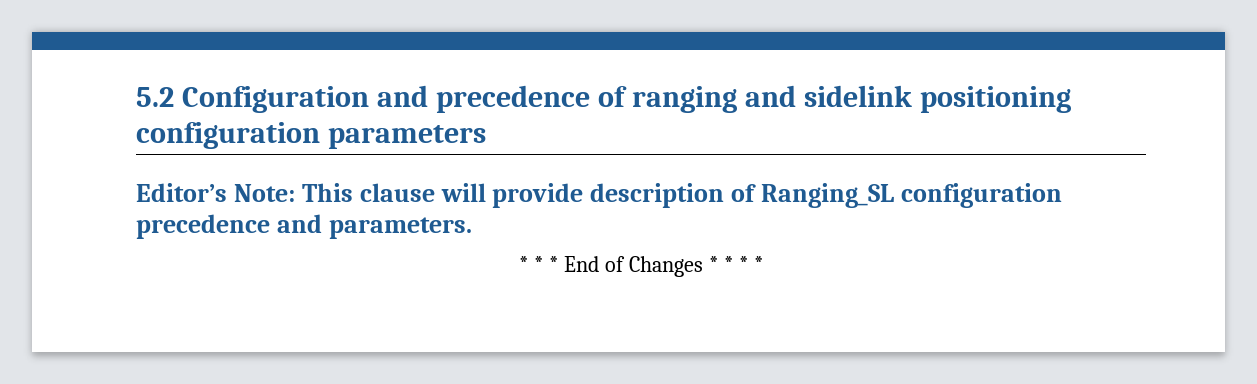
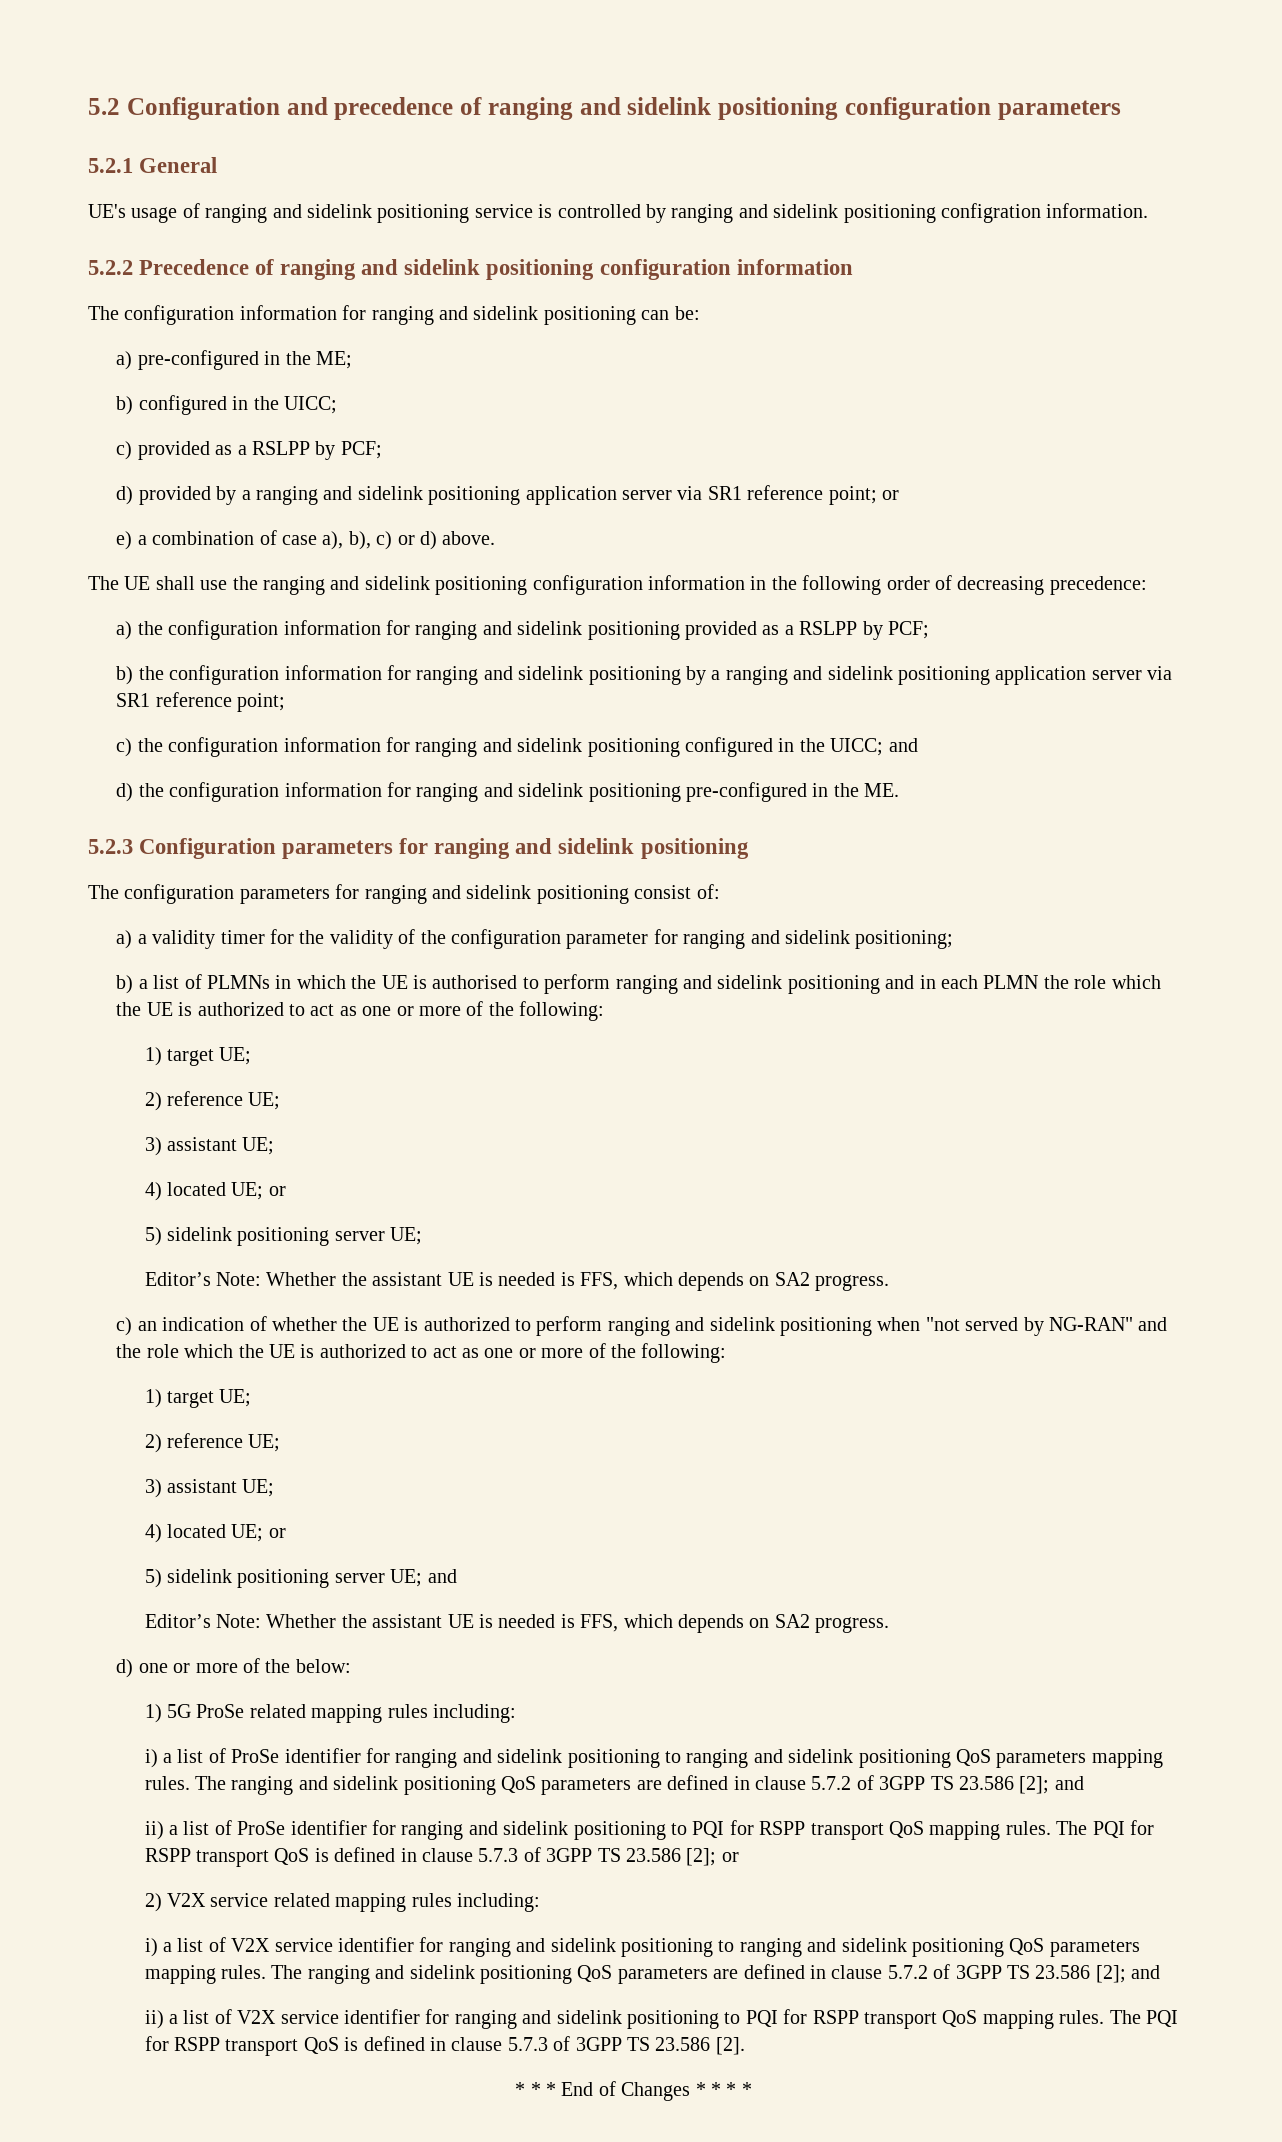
- Editor’s Note: This clause will provide description of Ranging_SL configuration precedence and parameters.
+ 5.2.1 General
+ UE's usage of ranging and sidelink positioning service is controlled by ranging and sidelink positioning configration information.
+ 5.2.2 Precedence of ranging and sidelink positioning configuration information
+ The configuration information for ranging and sidelink positioning can be:
+ a) pre-configured in the ME;
+ b) configured in the UICC;
+ c) provided as a RSLPP by PCF;
+ d) provided by a ranging and sidelink positioning application server via SR1 reference point; or
+ e) a combination of case a), b), c) or d) above.
+ The UE shall use the ranging and sidelink positioning configuration information in the following order of decreasing precedence:
+ a) the configuration information for ranging and sidelink positioning provided as a RSLPP by PCF;
+ b) the configuration information for ranging and sidelink positioning by a ranging and sidelink positioning application server via SR1 reference point;
+ c) the configuration information for ranging and sidelink positioning configured in the UICC; and
+ d) the configuration information for ranging and sidelink positioning pre-configured in the ME.
+ 5.2.3 Configuration parameters for ranging and sidelink positioning
+ The configuration parameters for ranging and sidelink positioning consist of:
+ a) a validity timer for the validity of the configuration parameter for ranging and sidelink positioning;
+ b) a list of PLMNs in which the UE is authorised to perform ranging and sidelink positioning and in each PLMN the role which the UE is authorized to act as one or more of the following:
+ 1) target UE;
+ 2) reference UE;
+ 3) assistant UE;
+ 4) located UE; or
+ 5) sidelink positioning server UE;
+ Editor’s Note: Whether the assistant UE is needed is FFS, which depends on SA2 progress.
+ c) an indication of whether the UE is authorized to perform ranging and sidelink positioning when "not served by NG-RAN" and the role which the UE is authorized to act as one or more of the following:
+ 1) target UE;
+ 2) reference UE;
+ 3) assistant UE;
+ 4) located UE; or
+ 5) sidelink positioning server UE; and
+ Editor’s Note: Whether the assistant UE is needed is FFS, which depends on SA2 progress.
+ d) one or more of the below:
+ 1) 5G ProSe related mapping rules including:
+ i) a list of ProSe identifier for ranging and sidelink positioning to ranging and sidelink positioning QoS parameters mapping rules. The ranging and sidelink positioning QoS parameters are defined in clause 5.7.2 of 3GPP TS 23.586 [2]; and
+ ii) a list of ProSe identifier for ranging and sidelink positioning to PQI for RSPP transport QoS mapping rules. The PQI for RSPP transport QoS is defined in clause 5.7.3 of 3GPP TS 23.586 [2]; or
+ 2) V2X service related mapping rules including:
+ i) a list of V2X service identifier for ranging and sidelink positioning to ranging and sidelink positioning QoS parameters mapping rules. The ranging and sidelink positioning QoS parameters are defined in clause 5.7.2 of 3GPP TS 23.586 [2]; and
+ ii) a list of V2X service identifier for ranging and sidelink positioning to PQI for RSPP transport QoS mapping rules. The PQI for RSPP transport QoS is defined in clause 5.7.3 of 3GPP TS 23.586 [2].

